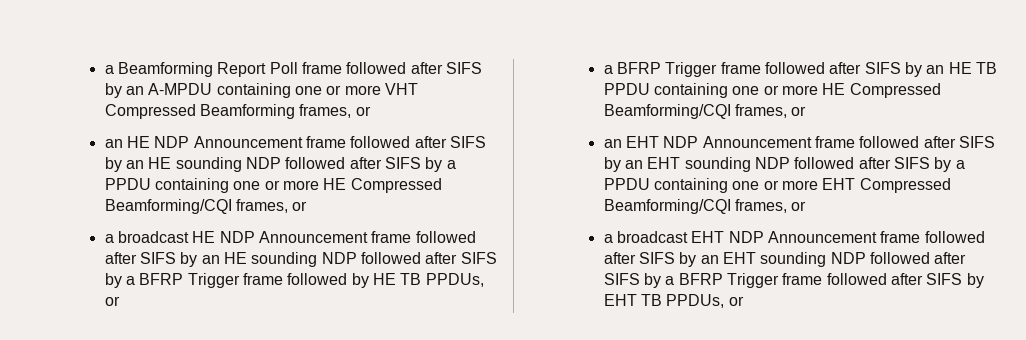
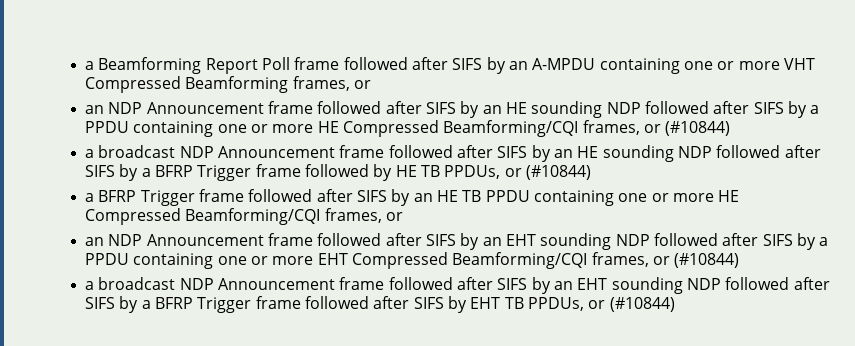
- an HE NDP Announcement frame followed after SIFS by an HE sounding NDP followed after SIFS by a PPDU containing one or more HE Compressed Beamforming/CQI frames, or
- a broadcast HE NDP Announcement frame followed after SIFS by an HE sounding NDP followed after SIFS by a BFRP Trigger frame followed by HE TB PPDUs, or
+ an NDP Announcement frame followed after SIFS by an HE sounding NDP followed after SIFS by a PPDU containing one or more HE Compressed Beamforming/CQI frames, or (#10844)
+ a broadcast NDP Announcement frame followed after SIFS by an HE sounding NDP followed after SIFS by a BFRP Trigger frame followed by HE TB PPDUs, or (#10844)
- an EHT NDP Announcement frame followed after SIFS by an EHT sounding NDP followed after SIFS by a PPDU containing one or more EHT Compressed Beamforming/CQI frames, or
- a broadcast EHT NDP Announcement frame followed after SIFS by an EHT sounding NDP followed after SIFS by a BFRP Trigger frame followed after SIFS by EHT TB PPDUs, or
+ an NDP Announcement frame followed after SIFS by an EHT sounding NDP followed after SIFS by a PPDU containing one or more EHT Compressed Beamforming/CQI frames, or (#10844)
+ a broadcast NDP Announcement frame followed after SIFS by an EHT sounding NDP followed after SIFS by a BFRP Trigger frame followed after SIFS by EHT TB PPDUs, or (#10844)

